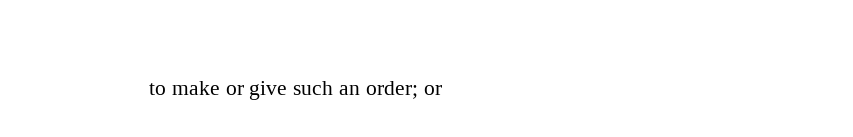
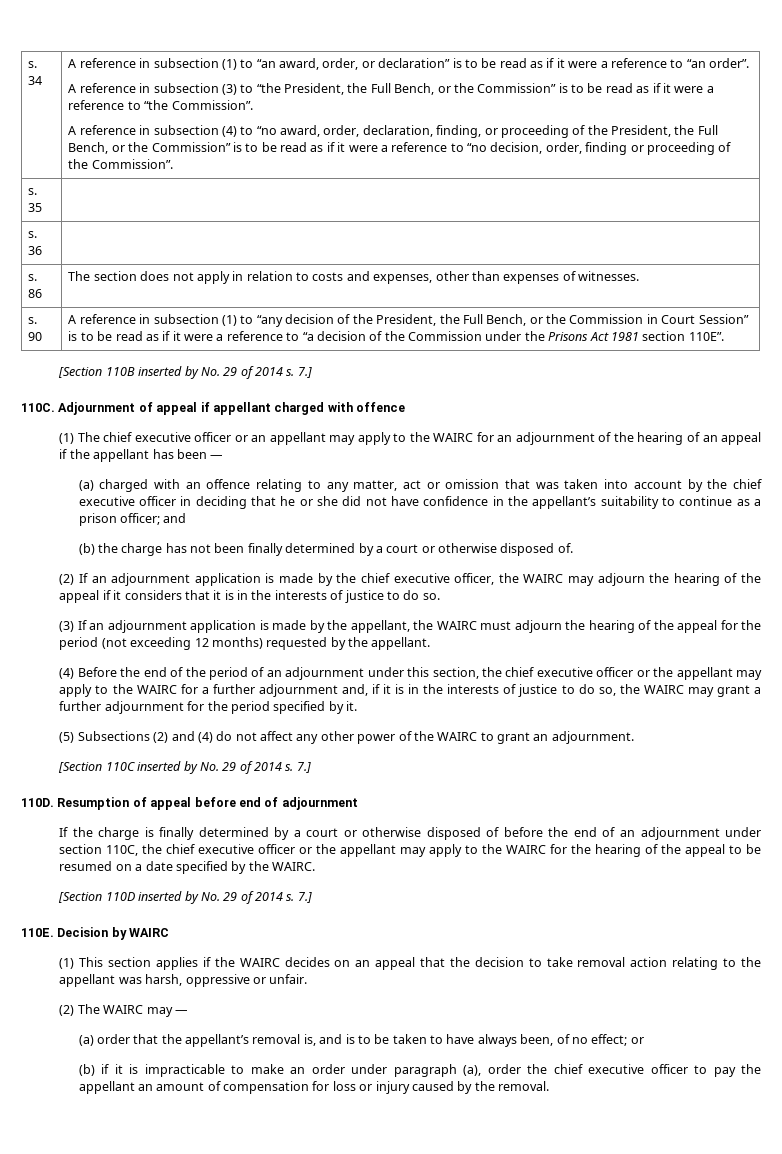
- to make or give such an order; or
+ s. 34 | A reference in subsection (1) to “an award, order, or declaration” is to be read as if it were a reference to “an order”.
+ A reference in subsection (3) to “the President, the Full Bench, or the Commission” is to be read as if it were a reference to “the Commission”.
+ A reference in subsection (4) to “no award, order, declaration, finding, or proceeding of the President, the Full Bench, or the Commission” is to be read as if it were a reference to “no decision, order, finding or proceeding of the Commission”.
+ s. 35 |
+ s. 36 |
+ s. 86 | The section does not apply in relation to costs and expenses, other than expenses of witnesses.
+ s. 90 | A reference in subsection (1) to “any decision of the President, the Full Bench, or the Commission in Court Session” is to be read as if it were a reference to “a decision of the Commission under the Prisons Act 1981 section 110E”.
+ [Section 110B inserted by No. 29 of 2014 s. 7.]
+ 110C. Adjournment of appeal if appellant charged with offence
+ (1) The chief executive officer or an appellant may apply to the WAIRC for an adjournment of the hearing of an appeal if the appellant has been —
+ (a) charged with an offence relating to any matter, act or omission that was taken into account by the chief executive officer in deciding that he or she did not have confidence in the appellant’s suitability to continue as a prison officer; and
+ (b) the charge has not been finally determined by a court or otherwise disposed of.
+ (2) If an adjournment application is made by the chief executive officer, the WAIRC may adjourn the hearing of the appeal if it considers that it is in the interests of justice to do so.
+ (3) If an adjournment application is made by the appellant, the WAIRC must adjourn the hearing of the appeal for the period (not exceeding 12 months) requested by the appellant.
+ (4) Before the end of the period of an adjournment under this section, the chief executive officer or the appellant may apply to the WAIRC for a further adjournment and, if it is in the interests of justice to do so, the WAIRC may grant a further adjournment for the period specified by it.
+ (5) Subsections (2) and (4) do not affect any other power of the WAIRC to grant an adjournment.
+ [Section 110C inserted by No. 29 of 2014 s. 7.]
+ 110D. Resumption of appeal before end of adjournment
+ If the charge is finally determined by a court or otherwise disposed of before the end of an adjournment under section 110C, the chief executive officer or the appellant may apply to the WAIRC for the hearing of the appeal to be resumed on a date specified by the WAIRC.
+ [Section 110D inserted by No. 29 of 2014 s. 7.]
+ 110E. Decision by WAIRC
+ (1) This section applies if the WAIRC decides on an appeal that the decision to take removal action relating to the appellant was harsh, oppressive or unfair.
+ (2) The WAIRC may —
+ (a) order that the appellant’s removal is, and is to be taken to have always been, of no effect; or
+ (b) if it is impracticable to make an order under paragraph (a), order the chief executive officer to pay the appellant an amount of compensation for loss or injury caused by the removal.

